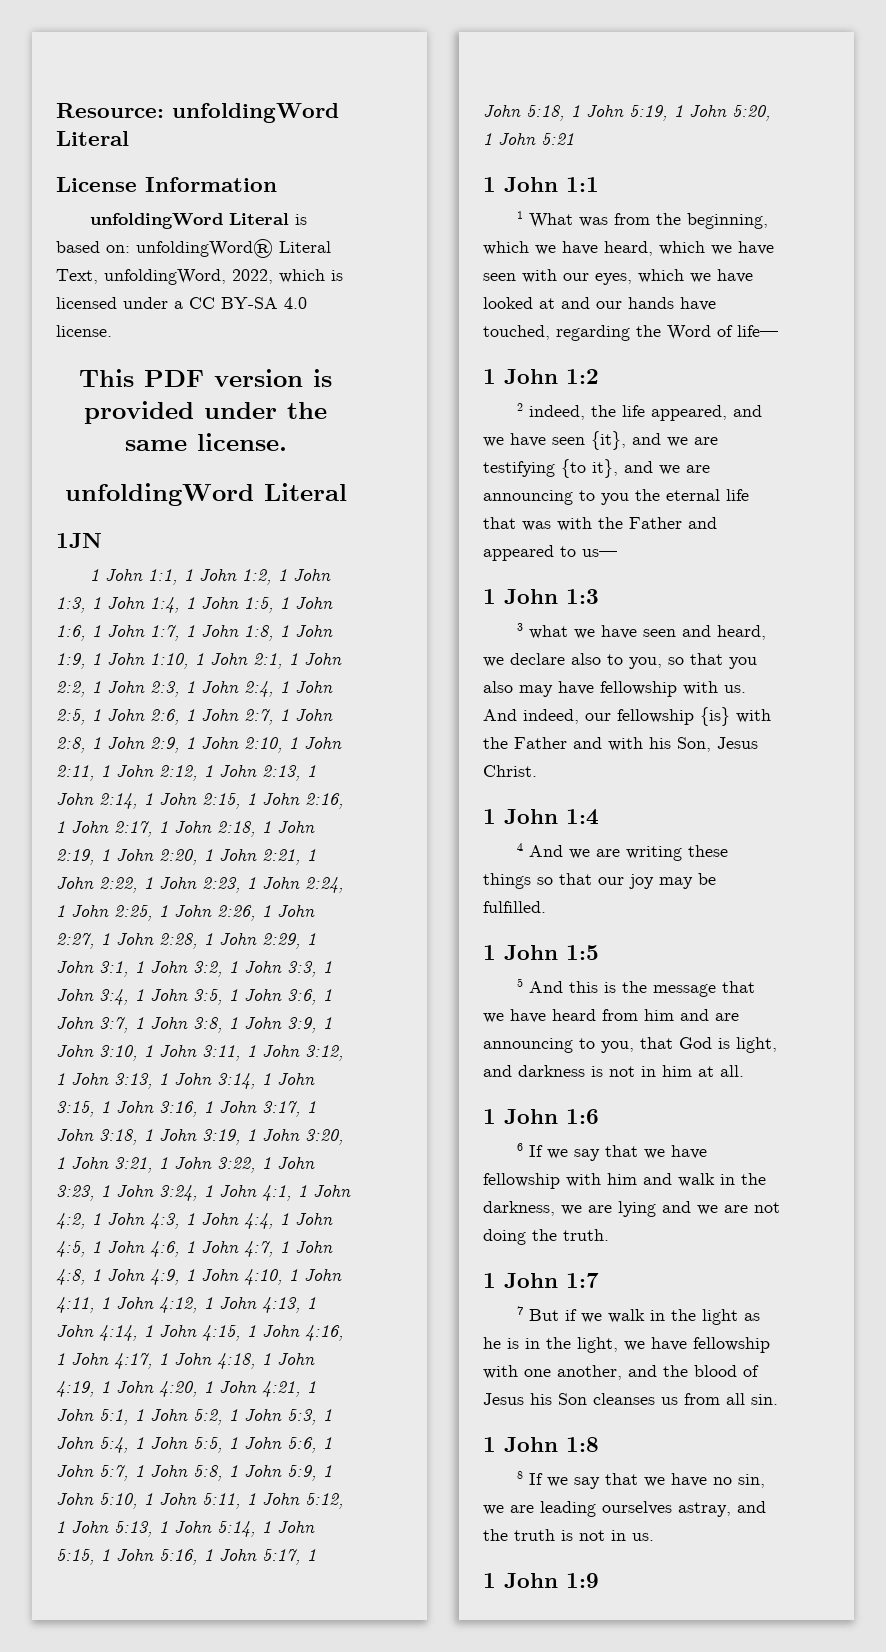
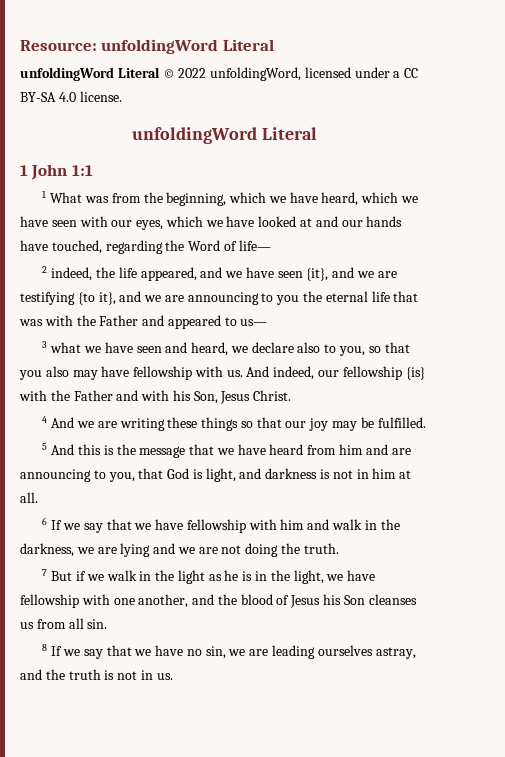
- License Information
- unfoldingWord Literal is based on: unfoldingWord® Literal Text, unfoldingWord, 2022, which is licensed under a CC BY-SA 4.0 license.
- This PDF version is provided under the same license.
+ unfoldingWord Literal © 2022 unfoldingWord, licensed under a CC BY-SA 4.0 license.
  unfoldingWord Literal
- 1JN
- 1 John 1:1, 1 John 1:2, 1 John 1:3, 1 John 1:4, 1 John 1:5, 1 John 1:6, 1 John 1:7, 1 John 1:8, 1 John 1:9, 1 John 1:10, 1 John 2:1, 1 John 2:2, 1 John 2:3, 1 John 2:4, 1 John 2:5, 1 John 2:6, 1 John 2:7, 1 John 2:8, 1 John 2:9, 1 John 2:10, 1 John 2:11, 1 John 2:12, 1 John 2:13, 1 John 2:14, 1 John 2:15, 1 John 2:16, 1 John 2:17, 1 John 2:18, 1 John 2:19, 1 John 2:20, 1 John 2:21, 1 John 2:22, 1 John 2:23, 1 John 2:24, 1 John 2:25, 1 John 2:26, 1 John 2:27, 1 John 2:28, 1 John 2:29, 1 John 3:1, 1 John 3:2, 1 John 3:3, 1 John 3:4, 1 John 3:5, 1 John 3:6, 1 John 3:7, 1 John 3:8, 1 John 3:9, 1 John 3:10, 1 John 3:11, 1 John 3:12, 1 John 3:13, 1 John 3:14, 1 John 3:15, 1 John 3:16, 1 John 3:17, 1 John 3:18, 1 John 3:19, 1 John 3:20, 1 John 3:21, 1 John 3:22, 1 John 3:23, 1 John 3:24, 1 John 4:1, 1 John 4:2, 1 John 4:3, 1 John 4:4, 1 John 4:5, 1 John 4:6, 1 John 4:7, 1 John 4:8, 1 John 4:9, 1 John 4:10, 1 John 4:11, 1 John 4:12, 1 John 4:13, 1 John 4:14, 1 John 4:15, 1 John 4:16, 1 John 4:17, 1 John 4:18, 1 John 4:19, 1 John 4:20, 1 John 4:21, 1 John 5:1, 1 John 5:2, 1 John 5:3, 1 John 5:4, 1 John 5:5, 1 John 5:6, 1 John 5:7, 1 John 5:8, 1 John 5:9, 1 John 5:10, 1 John 5:11, 1 John 5:12, 1 John 5:13, 1 John 5:14, 1 John 5:15, 1 John 5:16, 1 John 5:17, 1 John 5:18, 1 John 5:19, 1 John 5:20, 1 John 5:21
- 1 John 1:2
- 1 John 1:3
- 1 John 1:4
- 1 John 1:5
- 1 John 1:6
- 1 John 1:7
- 1 John 1:8
- 1 John 1:9

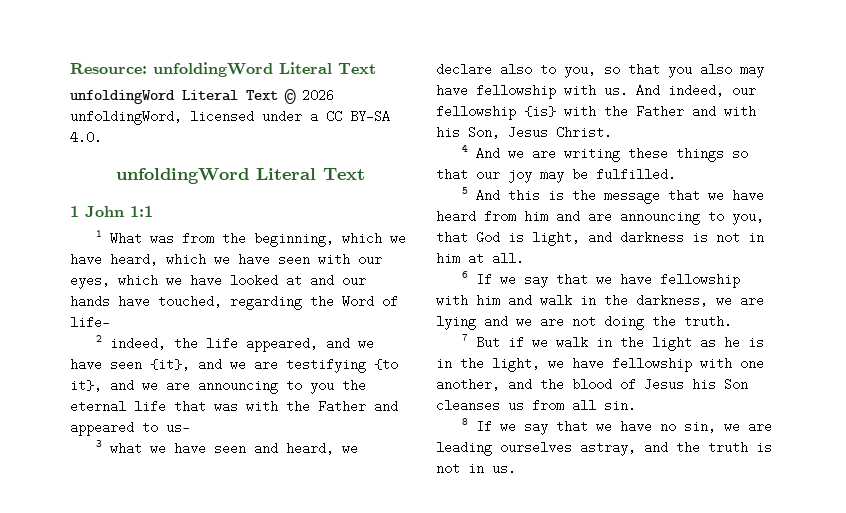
- Resource: unfoldingWord Literal
- unfoldingWord Literal © 2022 unfoldingWord, licensed under a CC BY-SA 4.0 license.
- unfoldingWord Literal
+ Resource: unfoldingWord Literal Text
+ unfoldingWord Literal Text © 2026 unfoldingWord, licensed under a CC BY-SA 4.0.
+ unfoldingWord Literal Text

